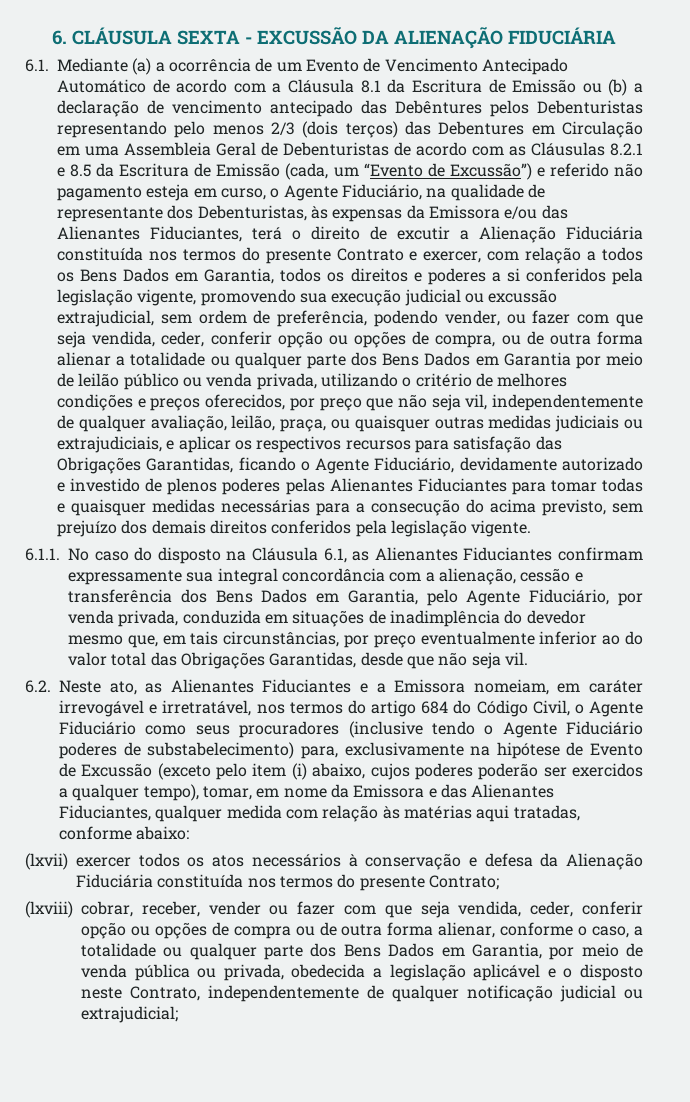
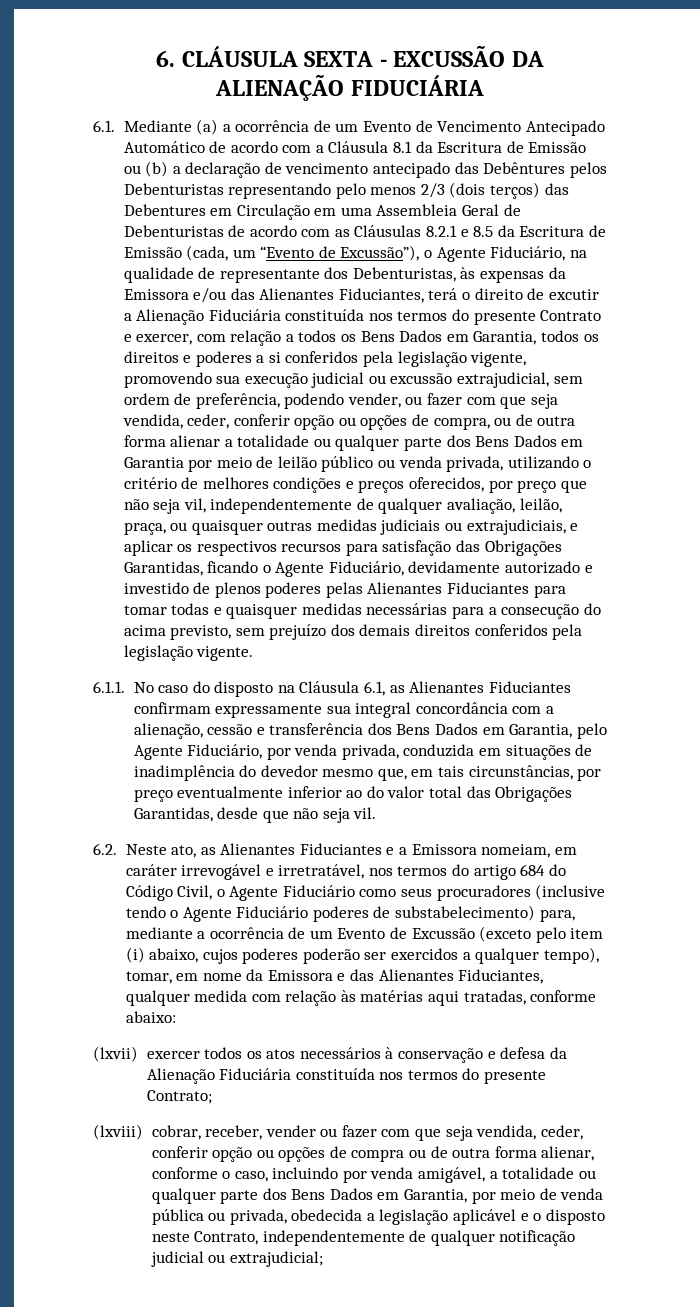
- 6.1. Mediante (a) a ocorrência de um Evento de Vencimento Antecipado Automático de acordo com a Cláusula 8.1 da Escritura de Emissão ou (b) a declaração de vencimento antecipado das Debêntures pelos Debenturistas representando pelo menos 2/3 (dois terços) das Debentures em Circulação em uma Assembleia Geral de Debenturistas de acordo com as Cláusulas 8.2.1 e 8.5 da Escritura de Emissão (cada, um “Evento de Excussão”) e referido não pagamento esteja em curso, o Agente Fiduciário, na qualidade de representante dos Debenturistas, às expensas da Emissora e/ou das Alienantes Fiduciantes, terá o direito de excutir a Alienação Fiduciária constituída nos termos do presente Contrato e exercer, com relação a todos os Bens Dados em Garantia, todos os direitos e poderes a si conferidos pela legislação vigente, promovendo sua execução judicial ou excussão extrajudicial, sem ordem de preferência, podendo vender, ou fazer com que seja vendida, ceder, conferir opção ou opções de compra, ou de outra forma alienar a totalidade ou qualquer parte dos Bens Dados em Garantia por meio de leilão público ou venda privada, utilizando o critério de melhores condições e preços oferecidos, por preço que não seja vil, independentemente de qualquer avaliação, leilão, praça, ou quaisquer outras medidas judiciais ou extrajudiciais, e aplicar os respectivos recursos para satisfação das Obrigações Garantidas, ficando o Agente Fiduciário, devidamente autorizado e investido de plenos poderes pelas Alienantes Fiduciantes para tomar todas e quaisquer medidas necessárias para a consecução do acima previsto, sem prejuízo dos demais direitos conferidos pela legislação vigente.
+ 6.1. Mediante (a) a ocorrência de um Evento de Vencimento Antecipado Automático de acordo com a Cláusula 8.1 da Escritura de Emissão ou (b) a declaração de vencimento antecipado das Debêntures pelos Debenturistas representando pelo menos 2/3 (dois terços) das Debentures em Circulação em uma Assembleia Geral de Debenturistas de acordo com as Cláusulas 8.2.1 e 8.5 da Escritura de Emissão (cada, um “Evento de Excussão”), o Agente Fiduciário, na qualidade de representante dos Debenturistas, às expensas da Emissora e/ou das Alienantes Fiduciantes, terá o direito de excutir a Alienação Fiduciária constituída nos termos do presente Contrato e exercer, com relação a todos os Bens Dados em Garantia, todos os direitos e poderes a si conferidos pela legislação vigente, promovendo sua execução judicial ou excussão extrajudicial, sem ordem de preferência, podendo vender, ou fazer com que seja vendida, ceder, conferir opção ou opções de compra, ou de outra forma alienar a totalidade ou qualquer parte dos Bens Dados em Garantia por meio de leilão público ou venda privada, utilizando o critério de melhores condições e preços oferecidos, por preço que não seja vil, independentemente de qualquer avaliação, leilão, praça, ou quaisquer outras medidas judiciais ou extrajudiciais, e aplicar os respectivos recursos para satisfação das Obrigações Garantidas, ficando o Agente Fiduciário, devidamente autorizado e investido de plenos poderes pelas Alienantes Fiduciantes para tomar todas e quaisquer medidas necessárias para a consecução do acima previsto, sem prejuízo dos demais direitos conferidos pela legislação vigente.
- 6.2. Neste ato, as Alienantes Fiduciantes e a Emissora nomeiam, em caráter irrevogável e irretratável, nos termos do artigo 684 do Código Civil, o Agente Fiduciário como seus procuradores (inclusive tendo o Agente Fiduciário poderes de substabelecimento) para, exclusivamente na hipótese de Evento de Excussão (exceto pelo item (i) abaixo, cujos poderes poderão ser exercidos a qualquer tempo), tomar, em nome da Emissora e das Alienantes Fiduciantes, qualquer medida com relação às matérias aqui tratadas, conforme abaixo:
+ 6.2. Neste ato, as Alienantes Fiduciantes e a Emissora nomeiam, em caráter irrevogável e irretratável, nos termos do artigo 684 do Código Civil, o Agente Fiduciário como seus procuradores (inclusive tendo o Agente Fiduciário poderes de substabelecimento) para, mediante a ocorrência de um Evento de Excussão (exceto pelo item (i) abaixo, cujos poderes poderão ser exercidos a qualquer tempo), tomar, em nome da Emissora e das Alienantes Fiduciantes, qualquer medida com relação às matérias aqui tratadas, conforme abaixo:
- (lxviii) cobrar, receber, vender ou fazer com que seja vendida, ceder, conferir opção ou opções de compra ou de outra forma alienar, conforme o caso, a totalidade ou qualquer parte dos Bens Dados em Garantia, por meio de venda pública ou privada, obedecida a legislação aplicável e o disposto neste Contrato, independentemente de qualquer notificação judicial ou extrajudicial;
+ (lxviii) cobrar, receber, vender ou fazer com que seja vendida, ceder, conferir opção ou opções de compra ou de outra forma alienar, conforme o caso, incluindo por venda amigável, a totalidade ou qualquer parte dos Bens Dados em Garantia, por meio de venda pública ou privada, obedecida a legislação aplicável e o disposto neste Contrato, independentemente de qualquer notificação judicial ou extrajudicial;

